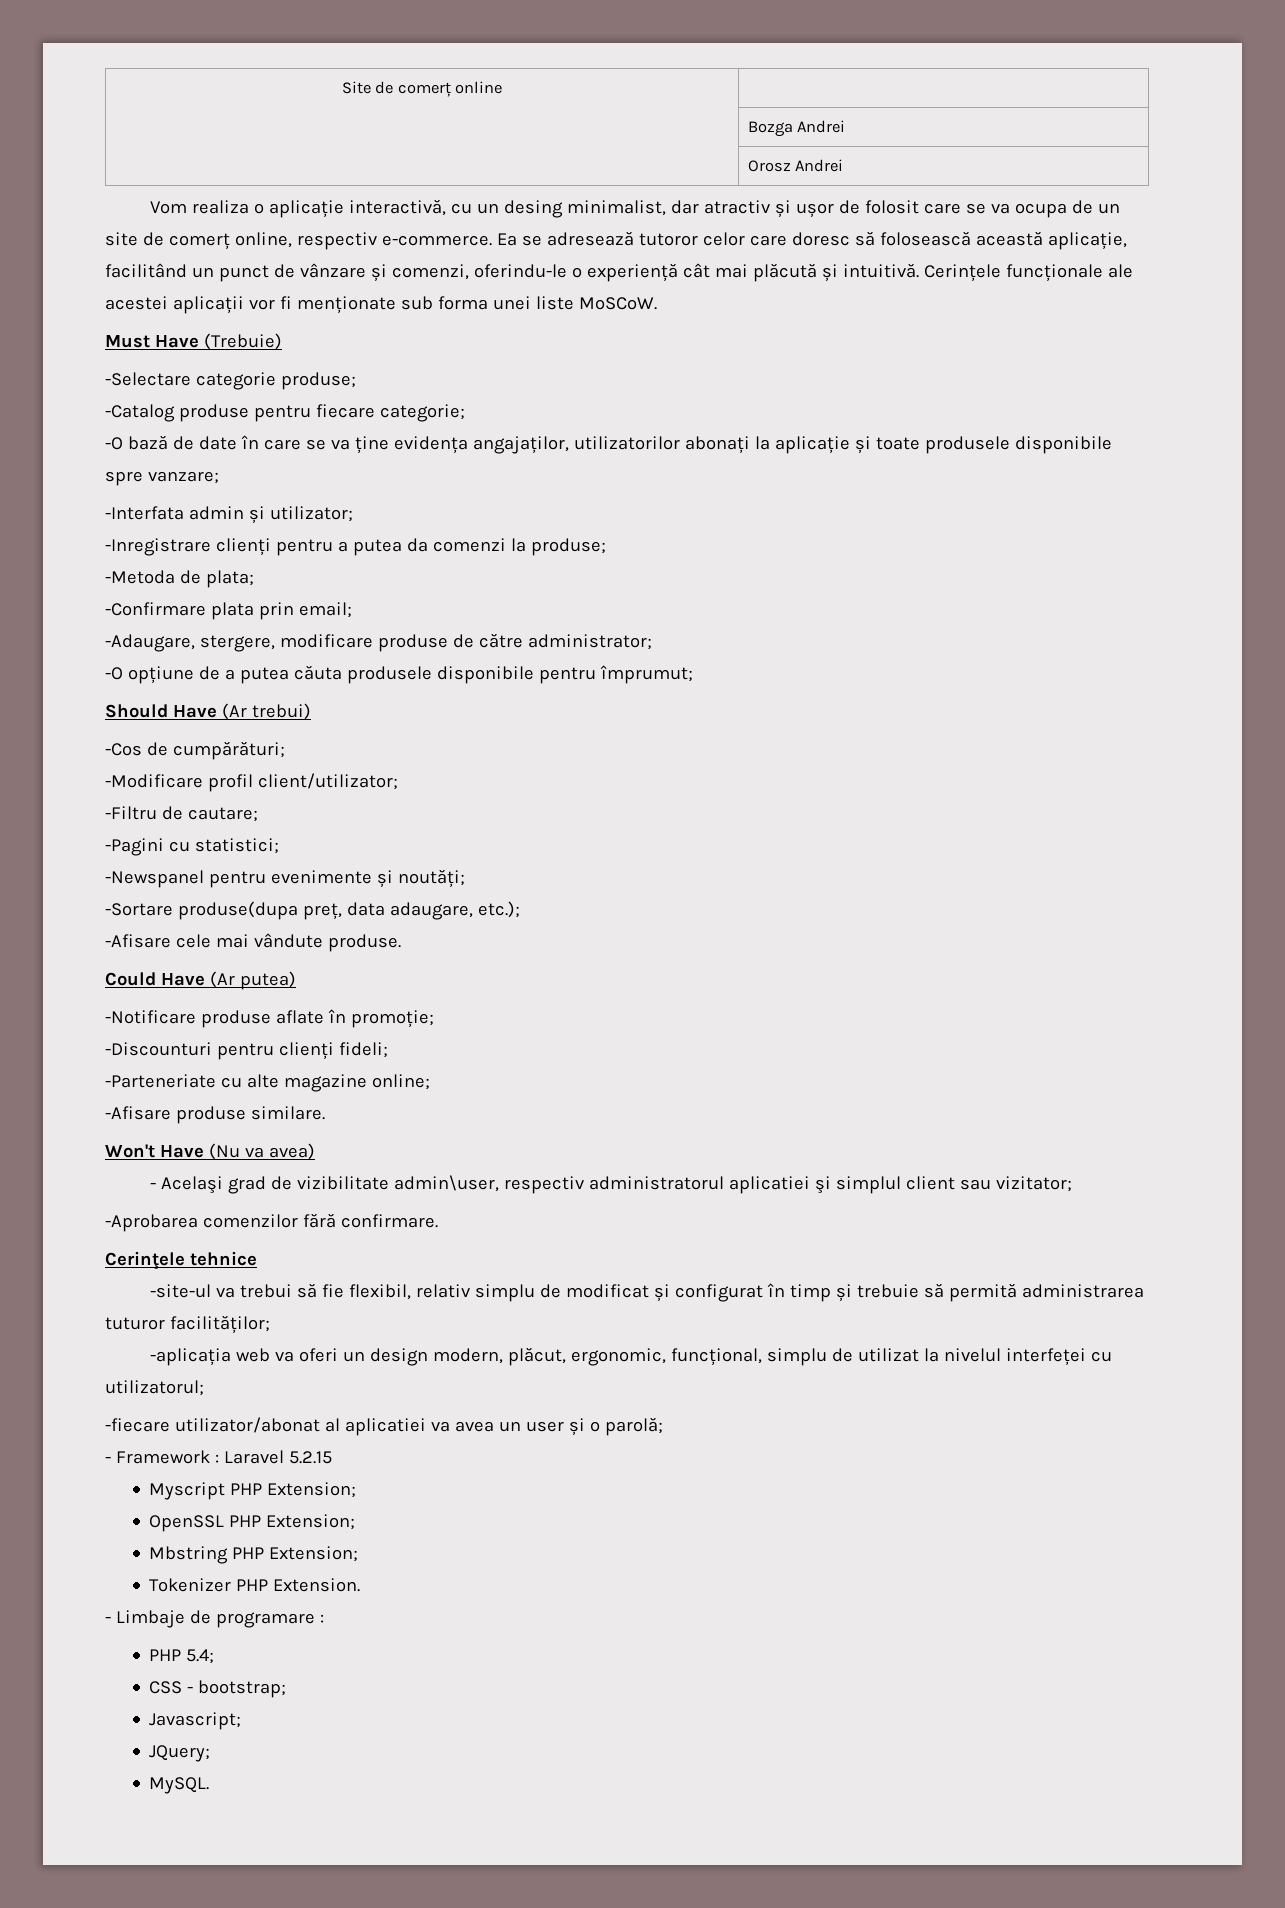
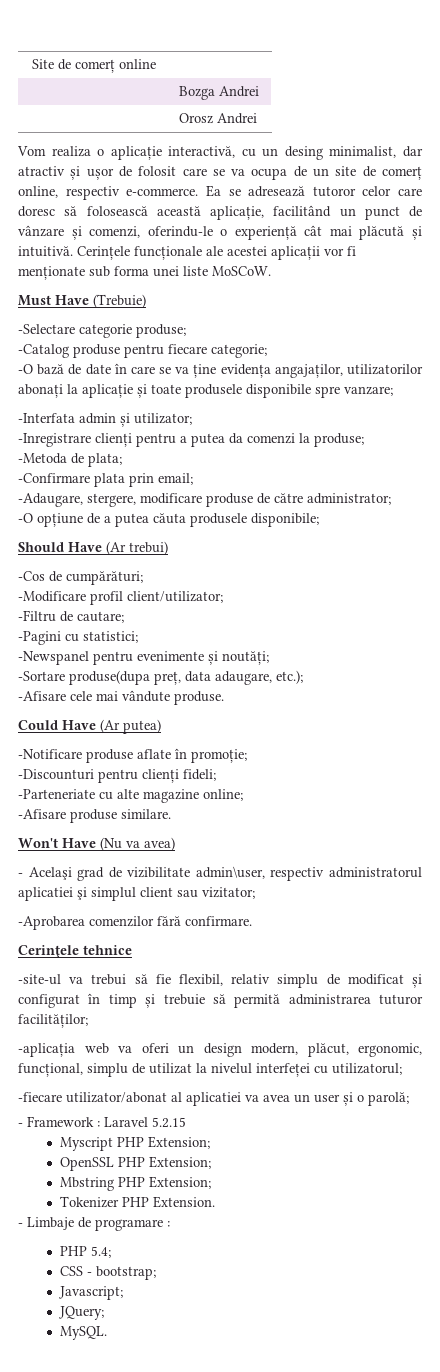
- -O opțiune de a putea căuta produsele disponibile pentru împrumut;
+ -O opțiune de a putea căuta produsele disponibile;

